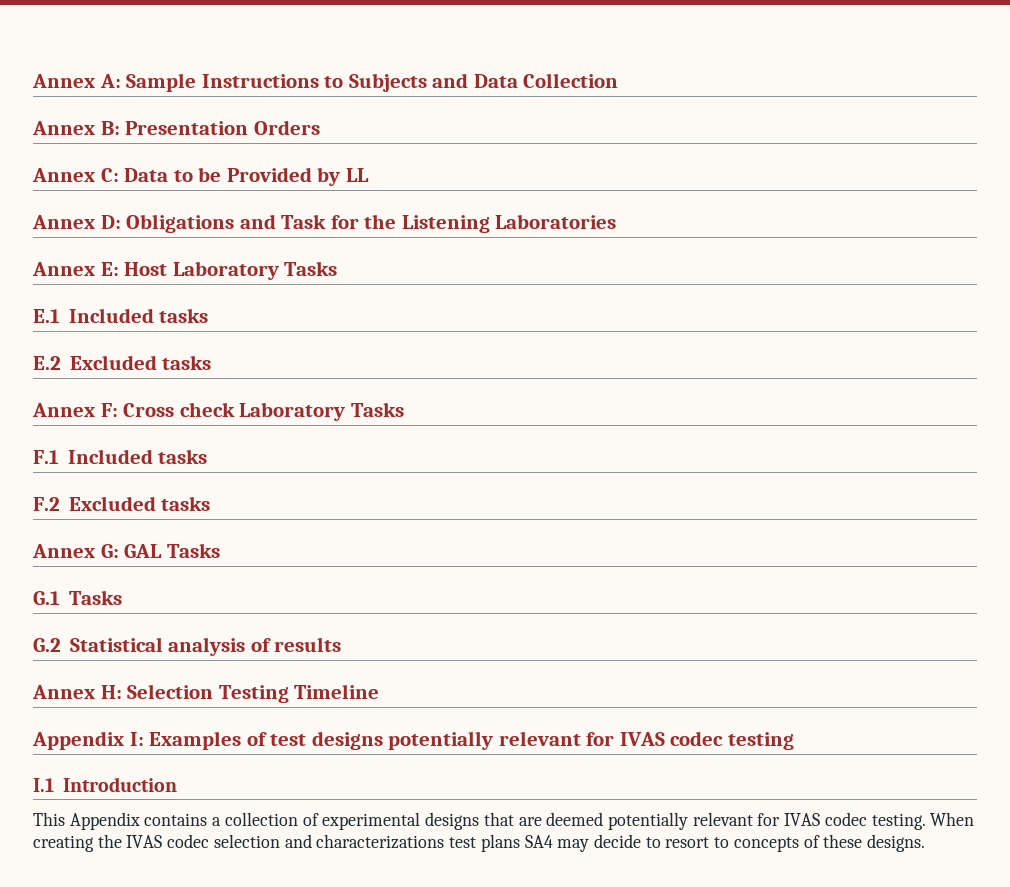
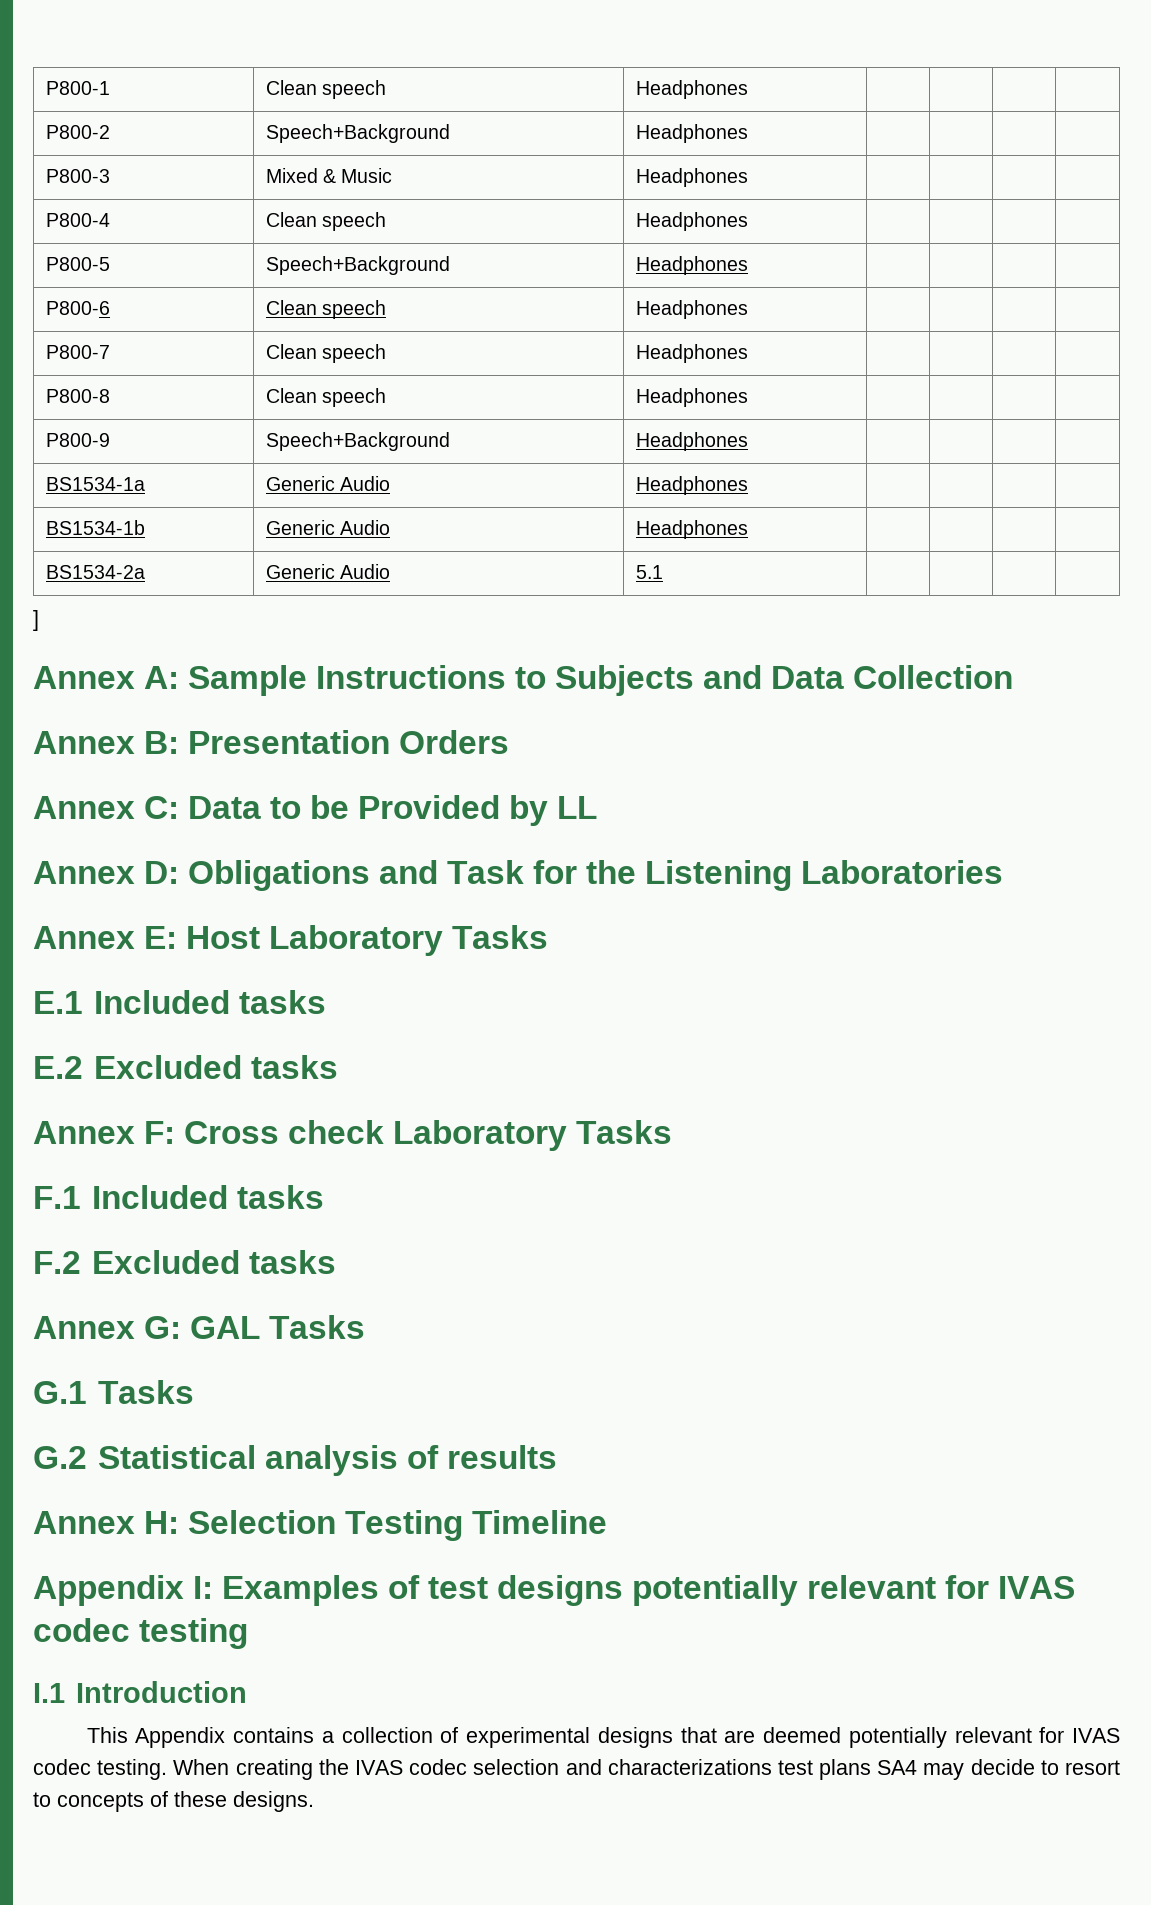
+ P800-1 | Clean speech | Headphones | | | |
+ P800-2 | Speech+Background | Headphones | | | |
+ P800-3 | Mixed & Music | Headphones | | | |
+ P800-4 | Clean speech | Headphones | | | |
+ P800-5 | Speech+Background | Headphones | | | |
+ P800-6 | Clean speech | Headphones | | | |
+ P800-7 | Clean speech | Headphones | | | |
+ P800-8 | Clean speech | Headphones | | | |
+ P800-9 | Speech+Background | Headphones | | | |
+ BS1534-1a | Generic Audio | Headphones | | | |
+ BS1534-1b | Generic Audio | Headphones | | | |
+ BS1534-2a | Generic Audio | 5.1 | | | |
+ ]

